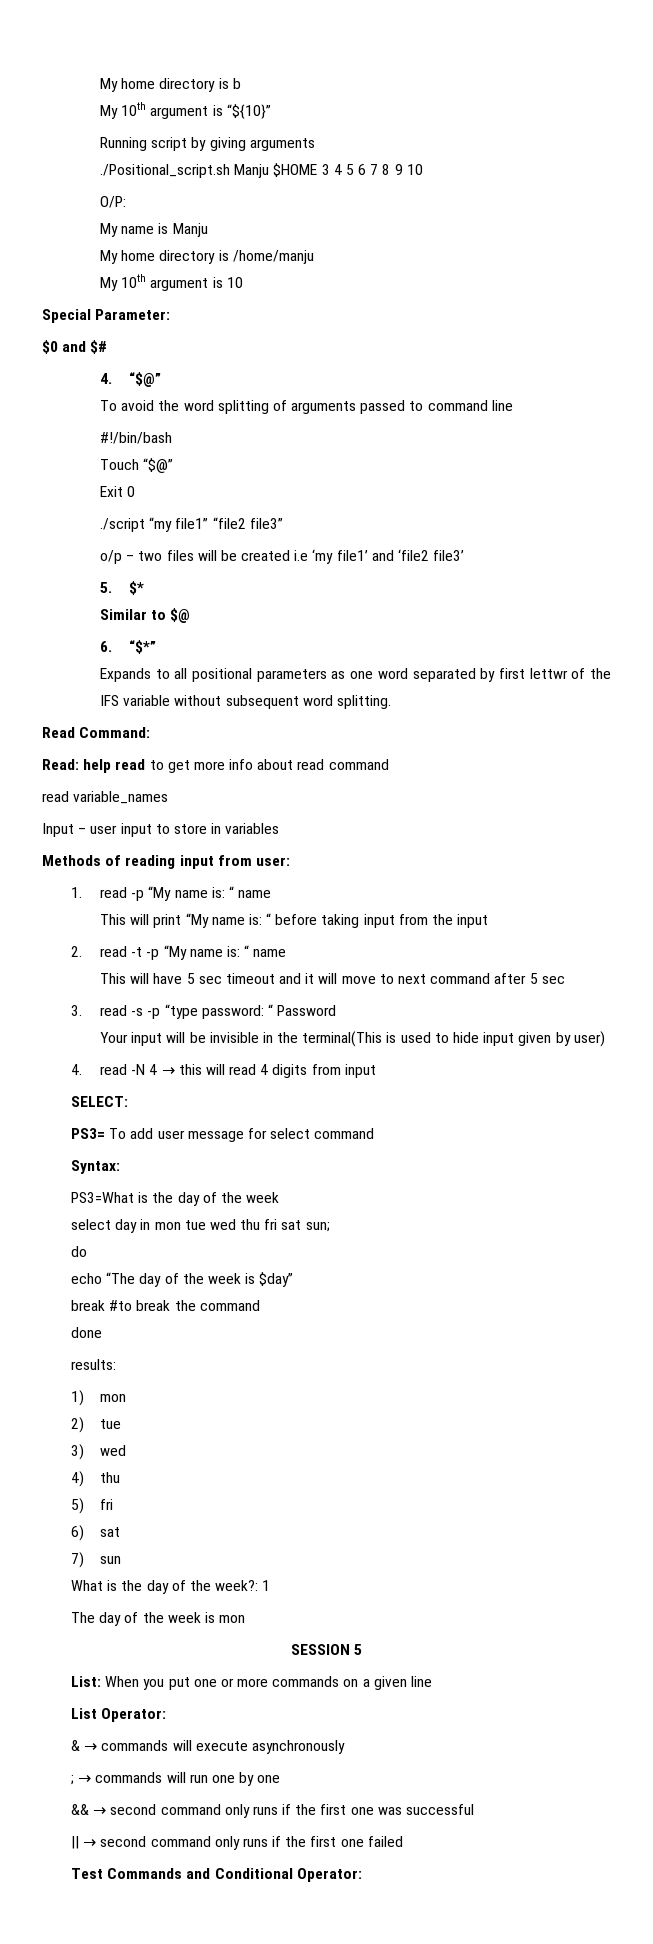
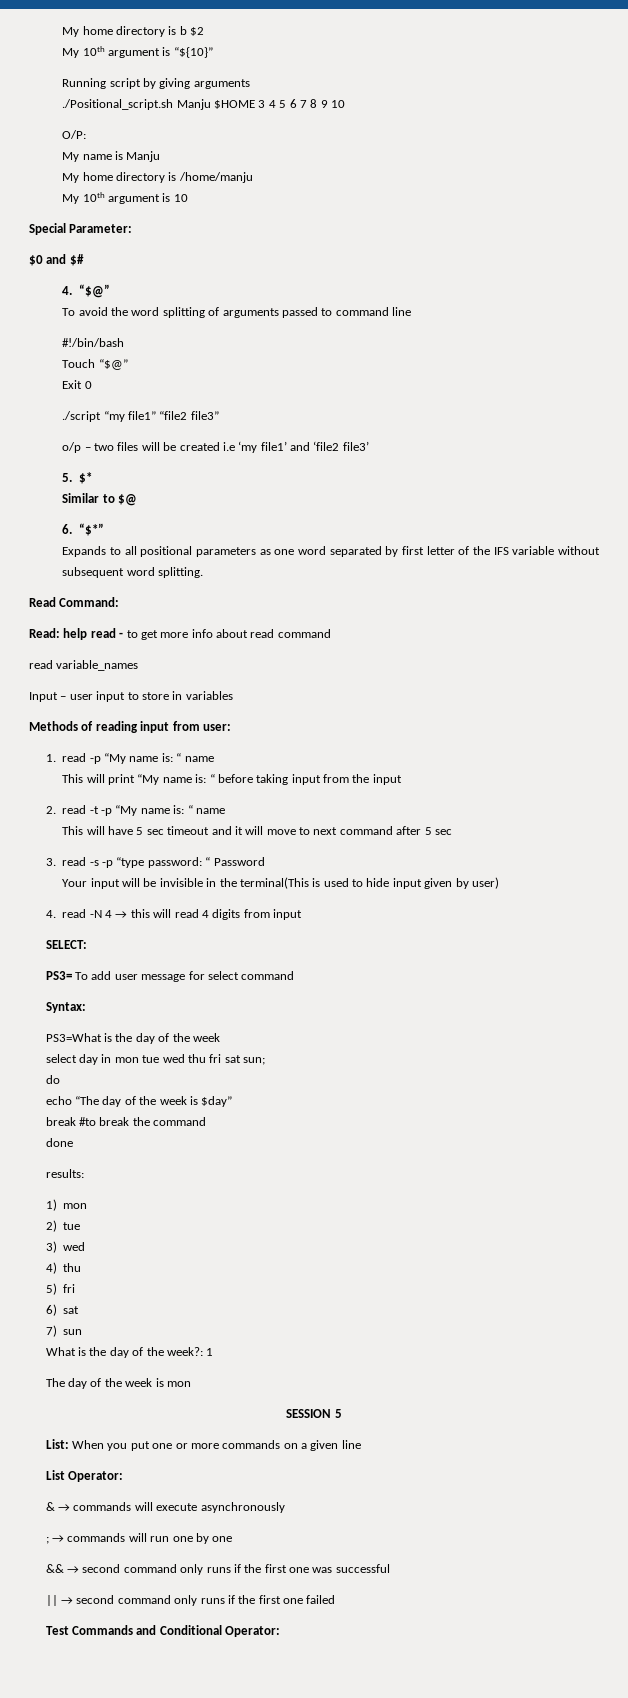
- My home directory is b
+ My home directory is b $2
- Expands to all positional parameters as one word separated by first lettwr of the IFS variable without subsequent word splitting.
+ Expands to all positional parameters as one word separated by first letter of the IFS variable without subsequent word splitting.
- Read: help read to get more info about read command
+ Read: help read - to get more info about read command

